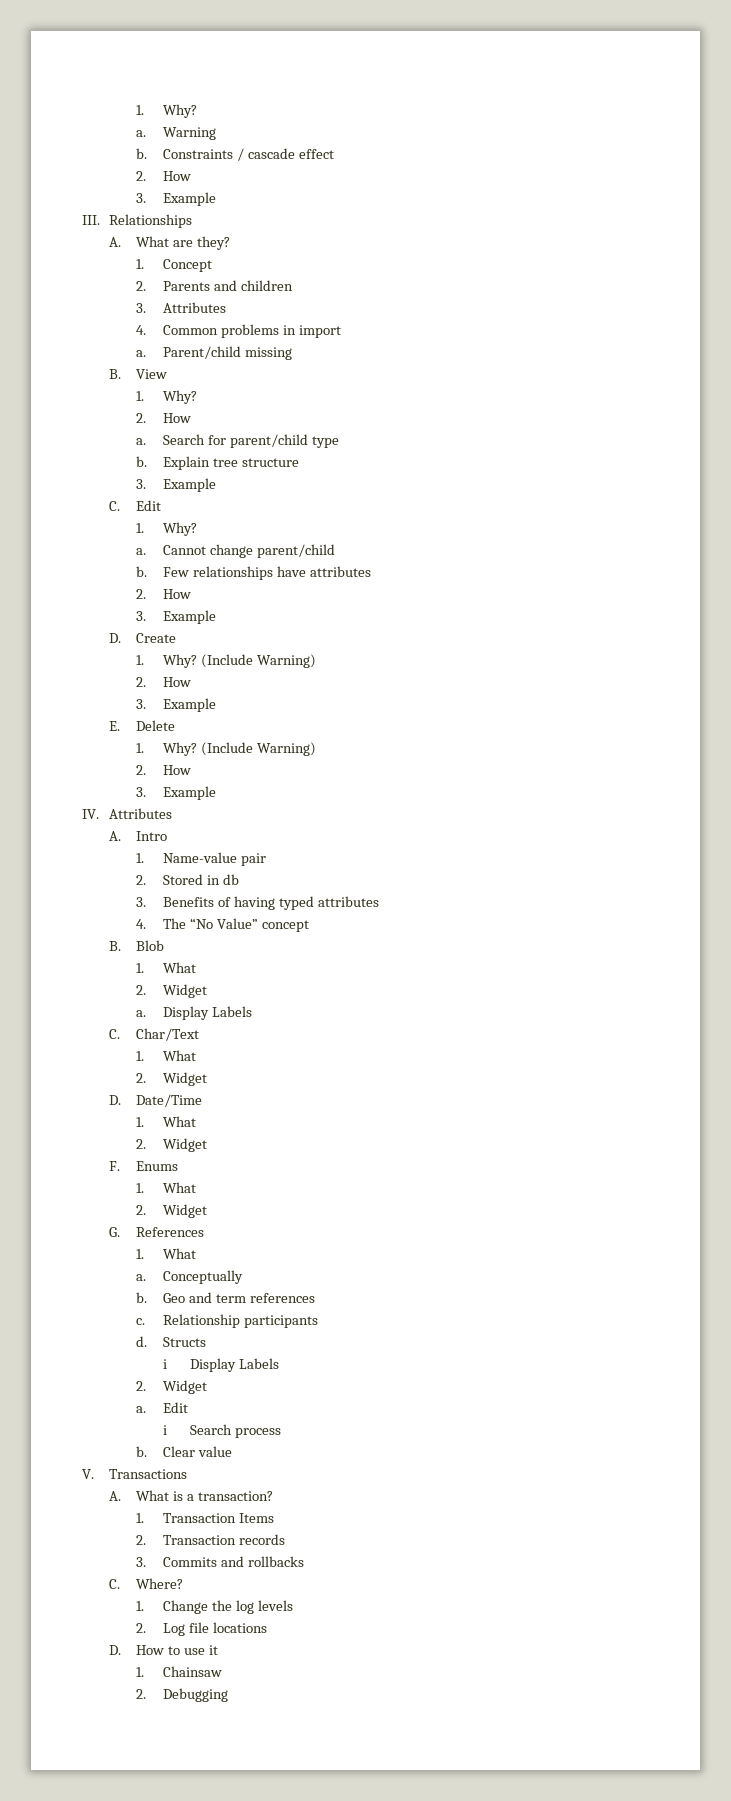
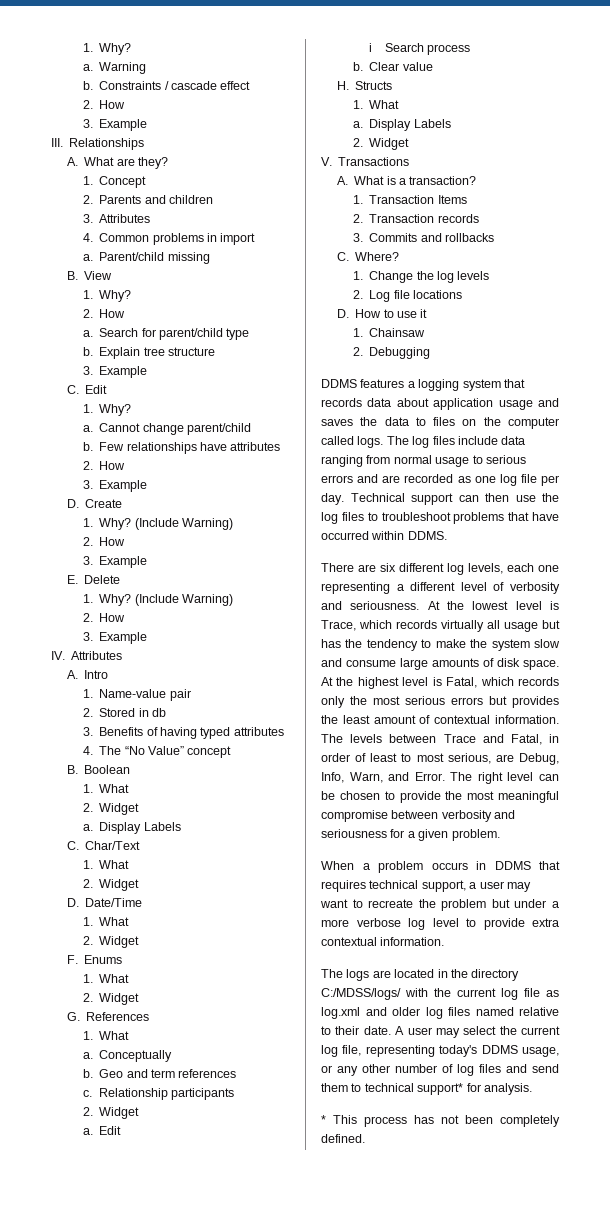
- B. Blob
+ B. Boolean
- d. Structs
- i Display Labels
+ H. Structs
+ 1. What
+ a. Display Labels
+ 2. Widget
+ DDMS features a logging system that records data about application usage and saves the data to files on the computer called logs. The log files include data ranging from normal usage to serious errors and are recorded as one log file per day. Technical support can then use the log files to troubleshoot problems that have occurred within DDMS.
+ There are six different log levels, each one representing a different level of verbosity and seriousness. At the lowest level is Trace, which records virtually all usage but has the tendency to make the system slow and consume large amounts of disk space. At the highest level is Fatal, which records only the most serious errors but provides the least amount of contextual information. The levels between Trace and Fatal, in order of least to most serious, are Debug, Info, Warn, and Error. The right level can be chosen to provide the most meaningful compromise between verbosity and seriousness for a given problem.
+ When a problem occurs in DDMS that requires technical support, a user may want to recreate the problem but under a more verbose log level to provide extra contextual information.
+ The logs are located in the directory C:/MDSS/logs/ with the current log file as log.xml and older log files named relative to their date. A user may select the current log file, representing today's DDMS usage, or any other number of log files and send them to technical support* for analysis.
+ * This process has not been completely defined.

